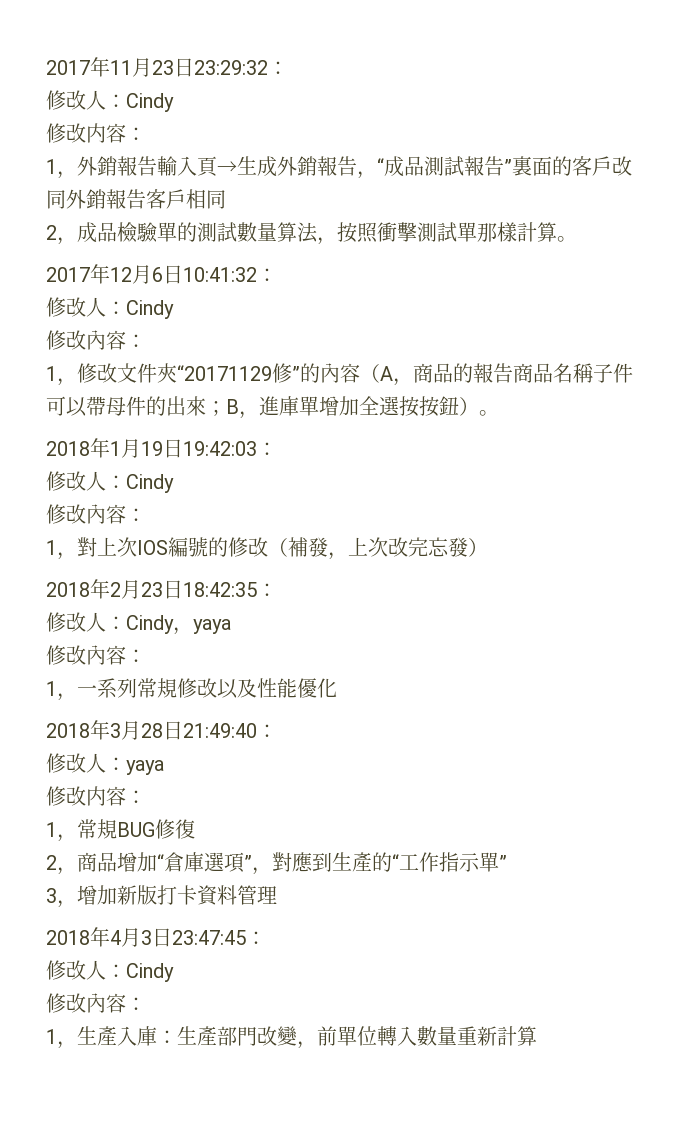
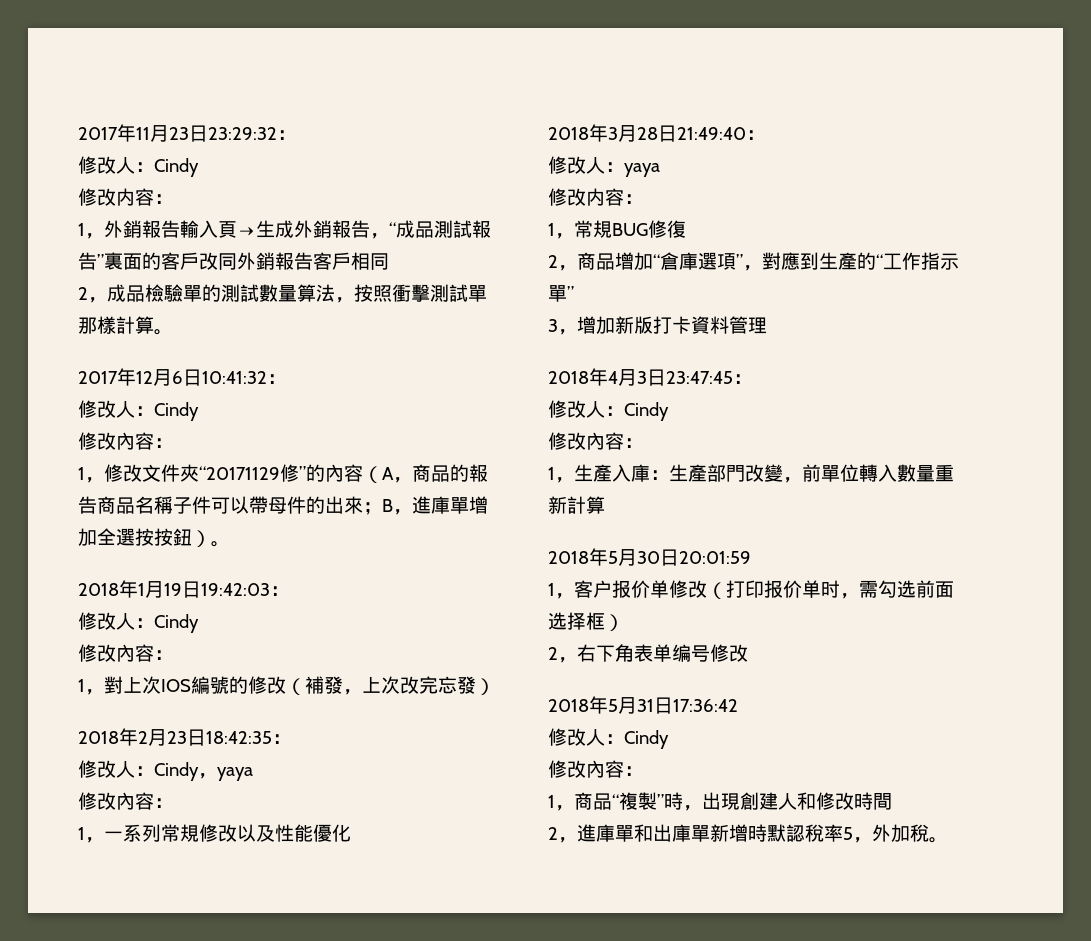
+ 2018年5月30日20:01:59
+ 1，客户报价单修改（打印报价单时，需勾选前面选择框）
+ 2，右下角表单编号修改
+ 2018年5月31日17:36:42
+ 修改人：Cindy
+ 修改內容：
+ 1，商品“複製”時，出現創建人和修改時間
+ 2，進庫單和出庫單新增時默認稅率5，外加稅。

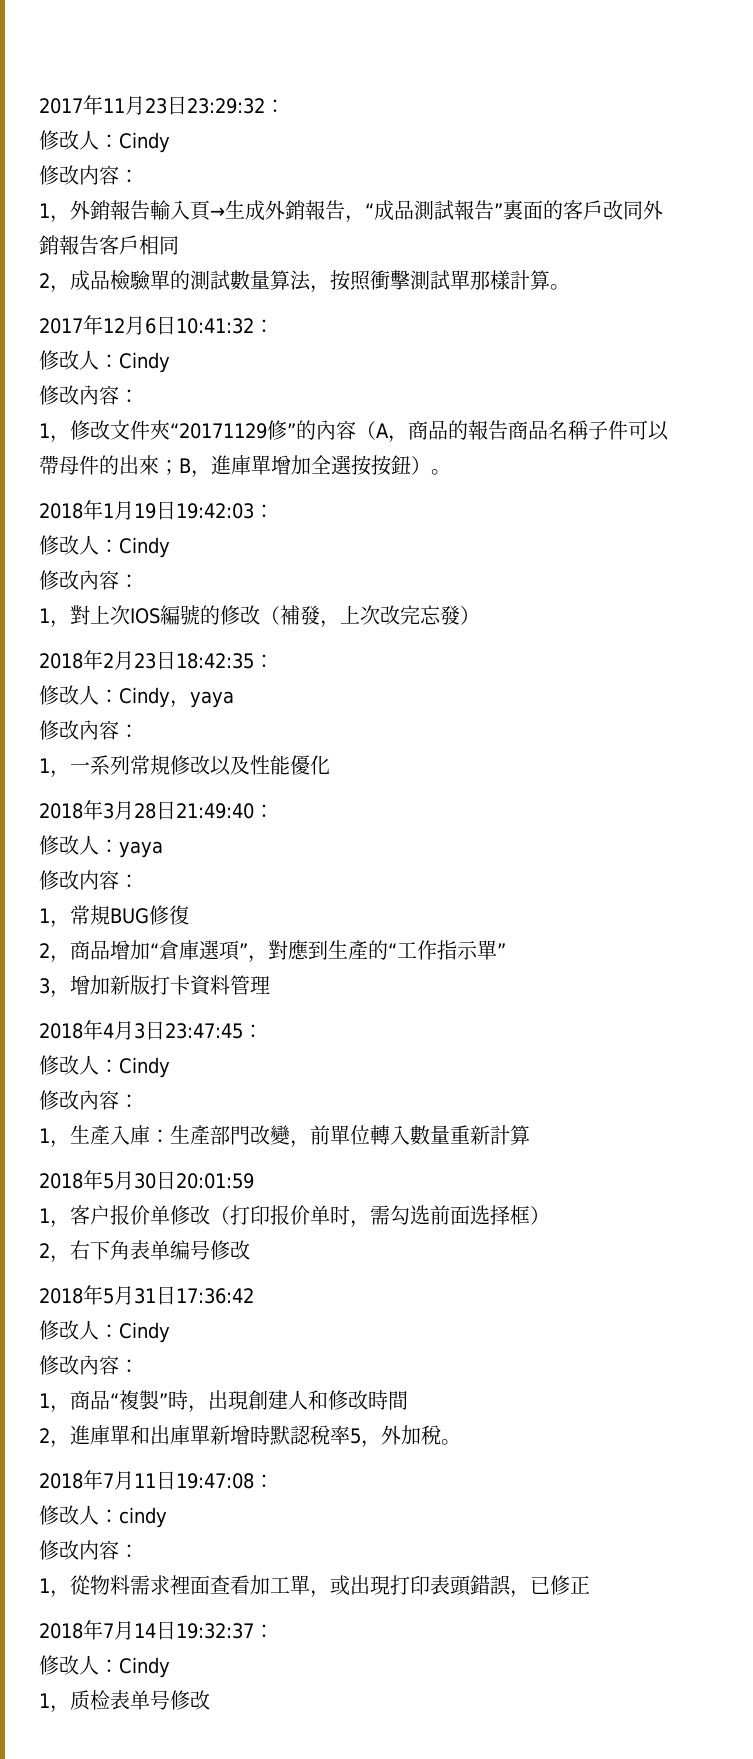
+ 2018年7月11日19:47:08：
+ 修改人：cindy
+ 修改内容：
+ 1，從物料需求裡面查看加工單，或出現打印表頭錯誤，已修正
+ 2018年7月14日19:32:37：
+ 修改人：Cindy
+ 1，质检表单号修改

